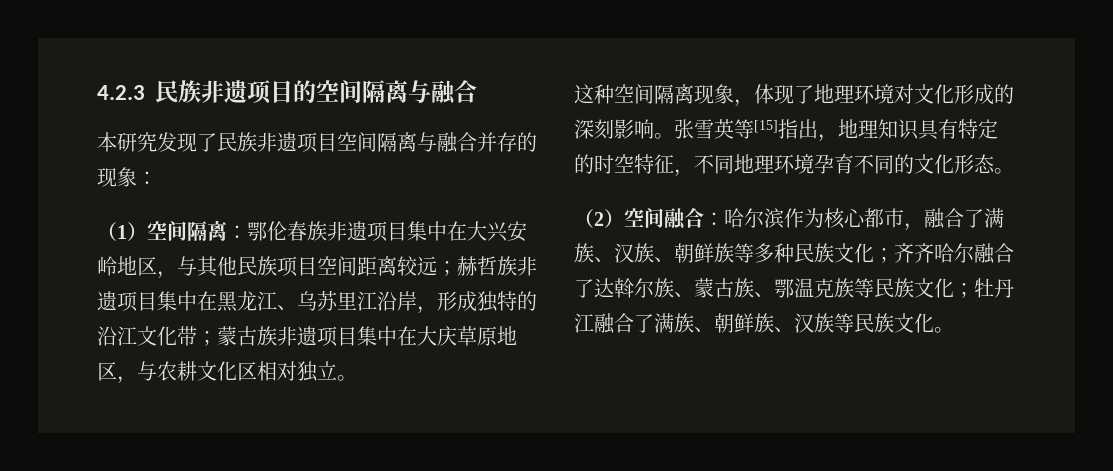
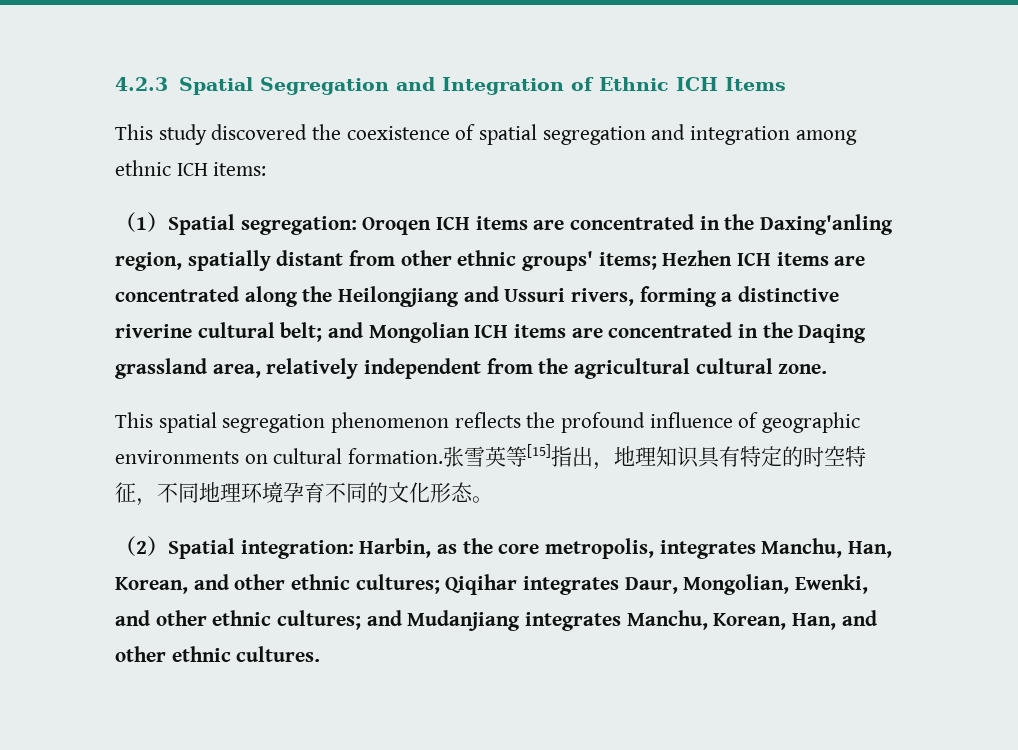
- 4.2.3民族非遗项目的空间隔离与融合
- 本研究发现了民族非遗项目空间隔离与融合并存的现象：
- （1）空间隔离：鄂伦春族非遗项目集中在大兴安岭地区，与其他民族项目空间距离较远；赫哲族非遗项目集中在黑龙江、乌苏里江沿岸，形成独特的沿江文化带；蒙古族非遗项目集中在大庆草原地区，与农耕文化区相对独立。
- 这种空间隔离现象，体现了地理环境对文化形成的深刻影响。
+ 4.2.3 Spatial Segregation and Integration of Ethnic ICH Items
+ This study discovered the coexistence of spatial segregation and integration among ethnic ICH items:
+ （1）Spatial segregation: Oroqen ICH items are concentrated in the Daxing'anling region, spatially distant from other ethnic groups' items; Hezhen ICH items are concentrated along the Heilongjiang and Ussuri rivers, forming a distinctive riverine cultural belt; and Mongolian ICH items are concentrated in the Daqing grassland area, relatively independent from the agricultural cultural zone.
+ This spatial segregation phenomenon reflects the profound influence of geographic environments on cultural formation.
- （2）空间融合：哈尔滨作为核心都市，融合了满族、汉族、朝鲜族等多种民族文化；齐齐哈尔融合了达斡尔族、蒙古族、鄂温克族等民族文化；牡丹江融合了满族、朝鲜族、汉族等民族文化。
+ （2）Spatial integration: Harbin, as the core metropolis, integrates Manchu, Han, Korean, and other ethnic cultures; Qiqihar integrates Daur, Mongolian, Ewenki, and other ethnic cultures; and Mudanjiang integrates Manchu, Korean, Han, and other ethnic cultures.

